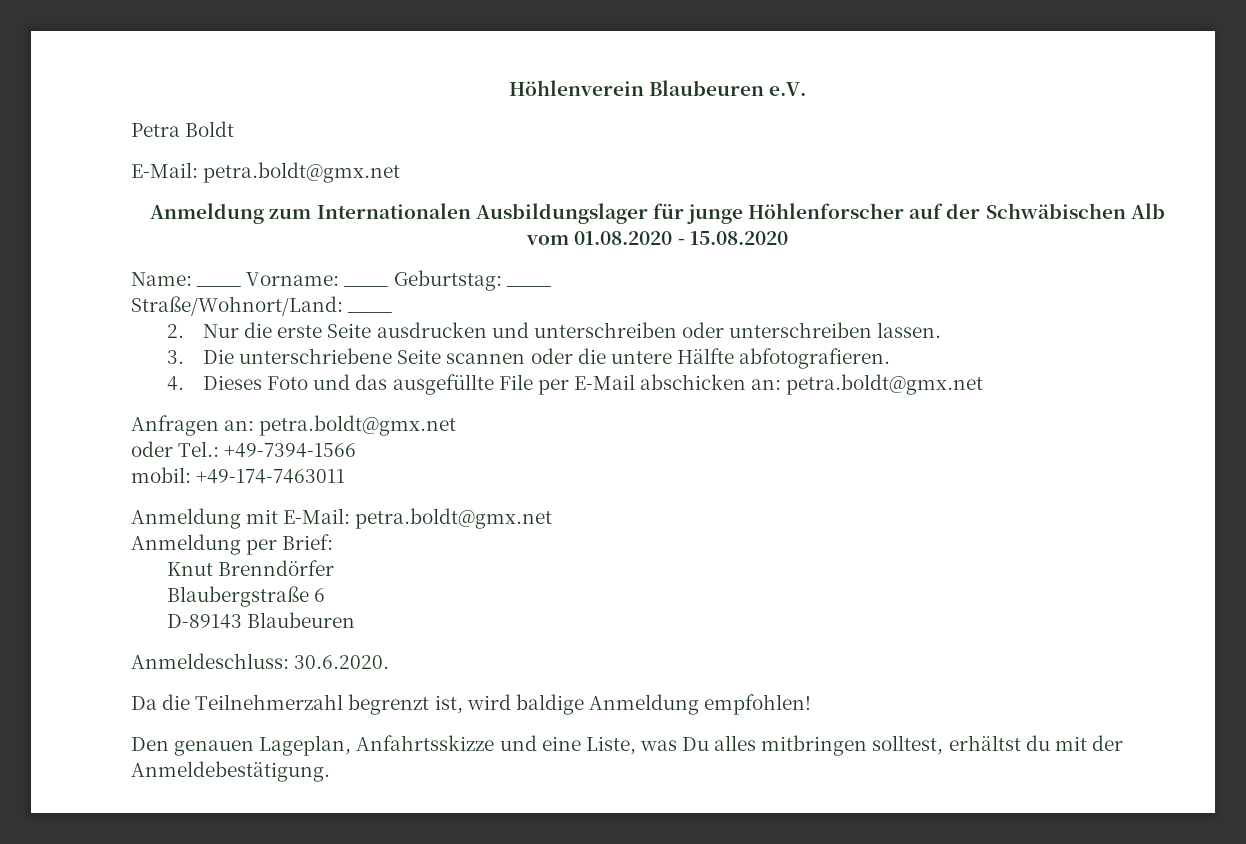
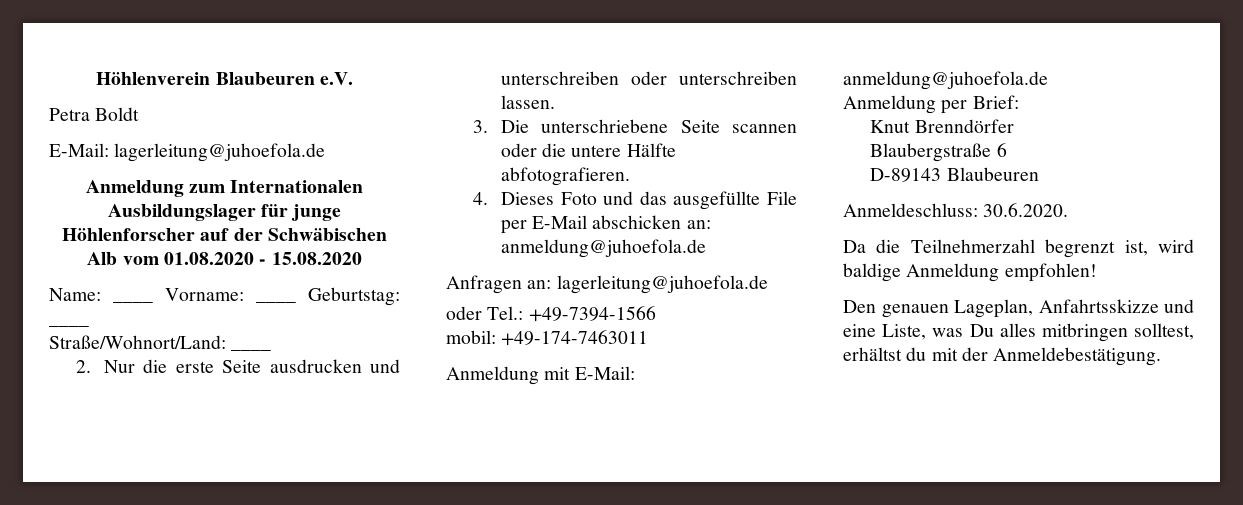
  Petra Boldt
- E-Mail: petra.boldt@gmx.net
+ E-Mail: lagerleitung@juhoefola.de
- 4. Dieses Foto und das ausgefüllte File per E-Mail abschicken an: petra.boldt@gmx.net
+ 4. Dieses Foto und das ausgefüllte File per E-Mail abschicken an: anmeldung@juhoefola.de
- Anfragen an: petra.boldt@gmx.net
+ Anfragen an: lagerleitung@juhoefola.de
- Anmeldung mit E-Mail: petra.boldt@gmx.net
+ Anmeldung mit E-Mail: anmeldung@juhoefola.de

